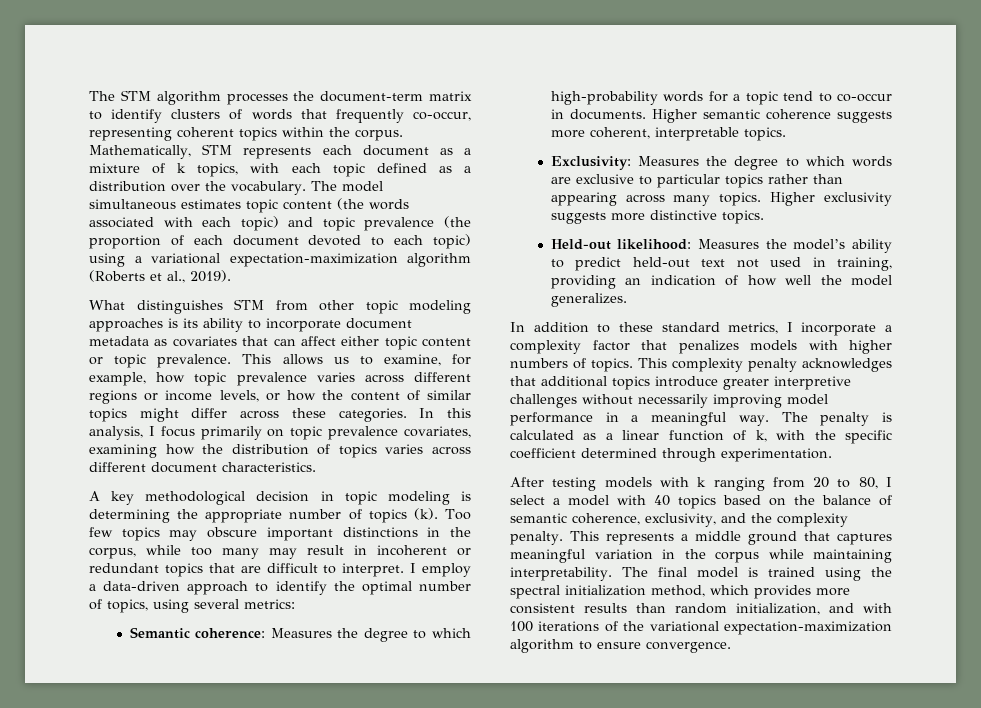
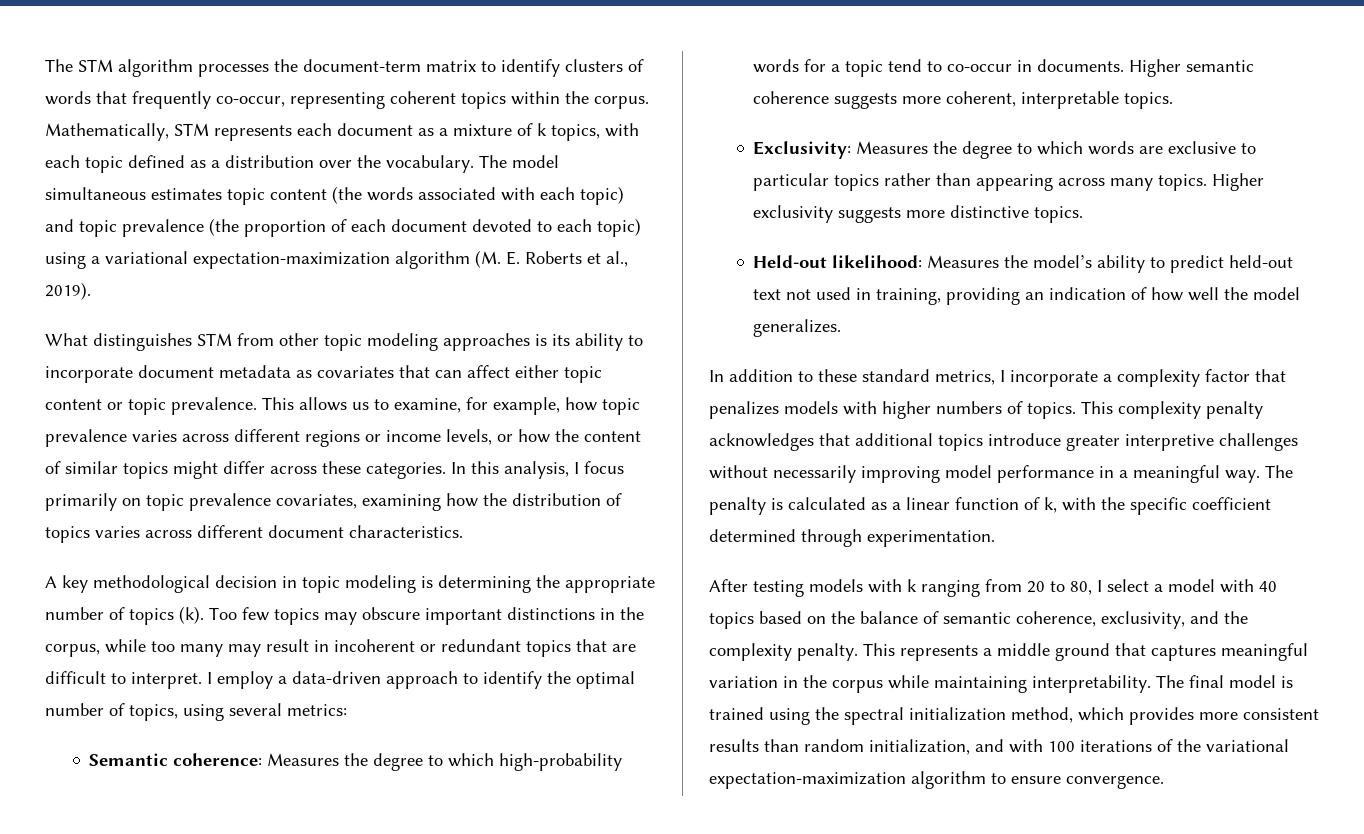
- The model simultaneous estimates topic content (the words associated with each topic) and topic prevalence (the proportion of each document devoted to each topic) using a variational expectation-maximization algorithm (Roberts et al., 2019).
+ The model simultaneous estimates topic content (the words associated with each topic) and topic prevalence (the proportion of each document devoted to each topic) using a variational expectation-maximization algorithm (M. E. Roberts et al., 2019).

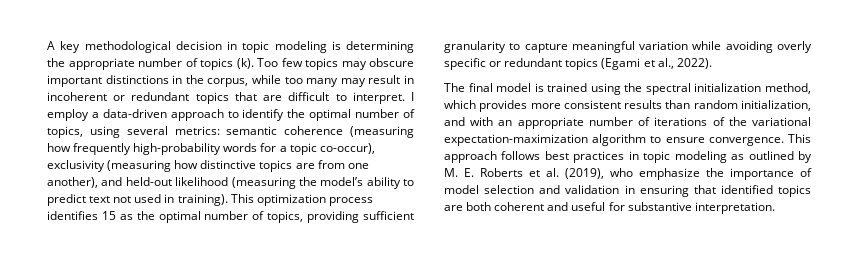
- The STM algorithm processes the document-term matrix to identify clusters of words that frequently co-occur, representing coherent topics within the corpus. Mathematically, STM represents each document as a mixture of k topics, with each topic defined as a distribution over the vocabulary. The model simultaneous estimates topic content (the words associated with each topic) and topic prevalence (the proportion of each document devoted to each topic) using a variational expectation-maximization algorithm (M. E. Roberts et al., 2019).
- What distinguishes STM from other topic modeling approaches is its ability to incorporate document metadata as covariates that can affect either topic content or topic prevalence. This allows us to examine, for example, how topic prevalence varies across different regions or income levels, or how the content of similar topics might differ across these categories. In this analysis, I focus primarily on topic prevalence covariates, examining how the distribution of topics varies across different document characteristics.
- I employ a data-driven approach to identify the optimal number of topics, using several metrics:
- Semantic coherence: Measures the degree to which high-probability words for a topic tend to co-occur in documents. Higher semantic coherence suggests more coherent, interpretable topics.
- Exclusivity: Measures the degree to which words are exclusive to particular topics rather than appearing across many topics. Higher exclusivity suggests more distinctive topics.
- Held-out likelihood: Measures the model’s ability to predict held-out text not used in training, providing an indication of how well the model generalizes.
- In addition to these standard metrics, I incorporate a complexity factor that penalizes models with higher numbers of topics. This complexity penalty acknowledges that additional topics introduce greater interpretive challenges without necessarily improving model performance in a meaningful way. The penalty is calculated as a linear function of k, with the specific coefficient determined through experimentation.
- After testing models with k ranging from 20 to 80, I select a model with 40 topics based on the balance of semantic coherence, exclusivity, and the complexity penalty. This represents a middle ground that captures meaningful variation in the corpus while maintaining interpretability. The final model is trained using the spectral initialization method, which provides more consistent results than random initialization, and with 100 iterations of the variational expectation-maximization algorithm to ensure convergence.
+ I employ a data-driven approach to identify the optimal number of topics, using several metrics: semantic coherence (measuring how frequently high-probability words for a topic co-occur), exclusivity (measuring how distinctive topics are from one another), and held-out likelihood (measuring the model’s ability to predict text not used in training). This optimization process identifies 15 as the optimal number of topics, providing sufficient granularity to capture meaningful variation while avoiding overly specific or redundant topics (Egami et al., 2022).
+ The final model is trained using the spectral initialization method, which provides more consistent results than random initialization, and with an appropriate number of iterations of the variational expectation-maximization algorithm to ensure convergence.
+ This approach follows best practices in topic modeling as outlined by M. E. Roberts et al. (2019), who emphasize the importance of model selection and validation in ensuring that identified topics are both coherent and useful for substantive interpretation.

